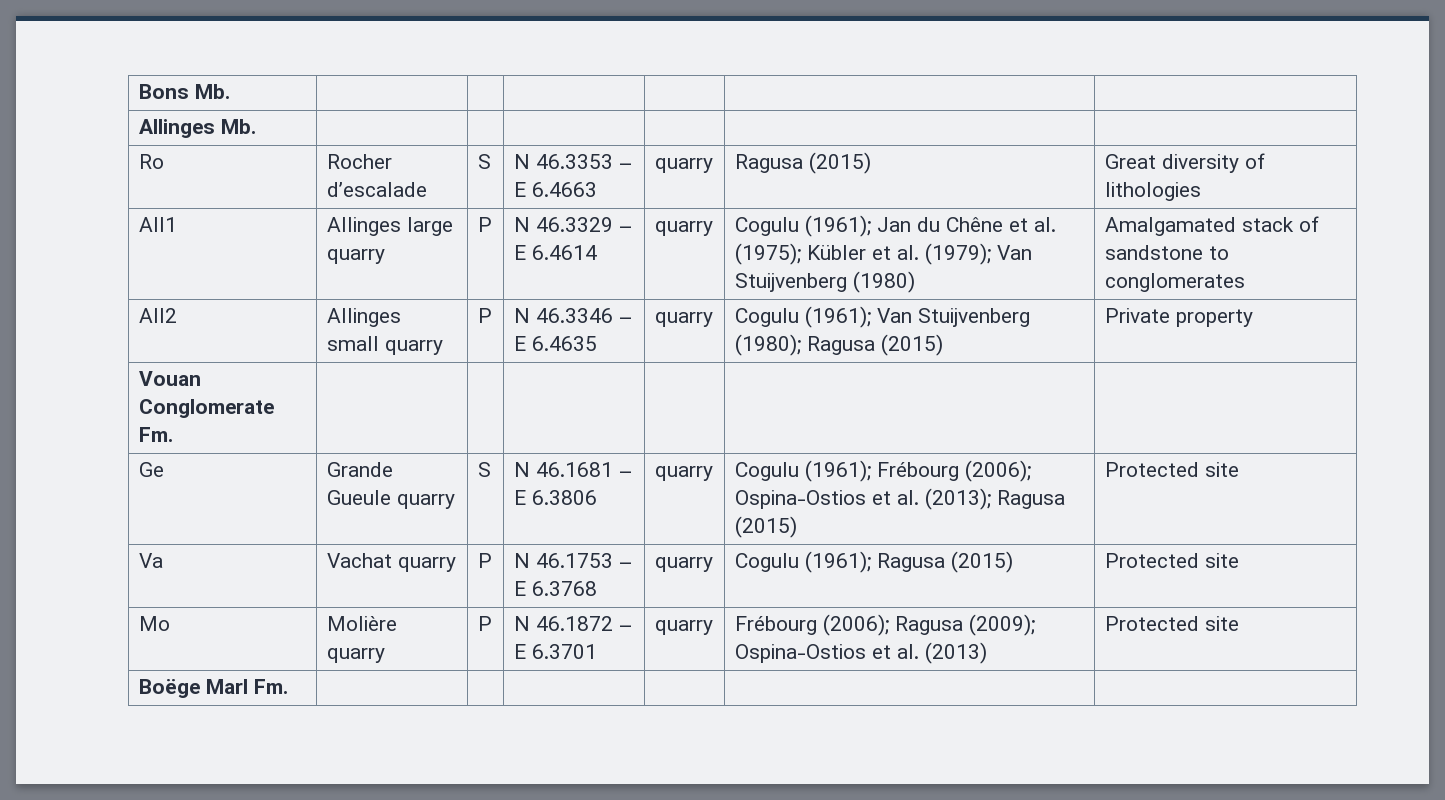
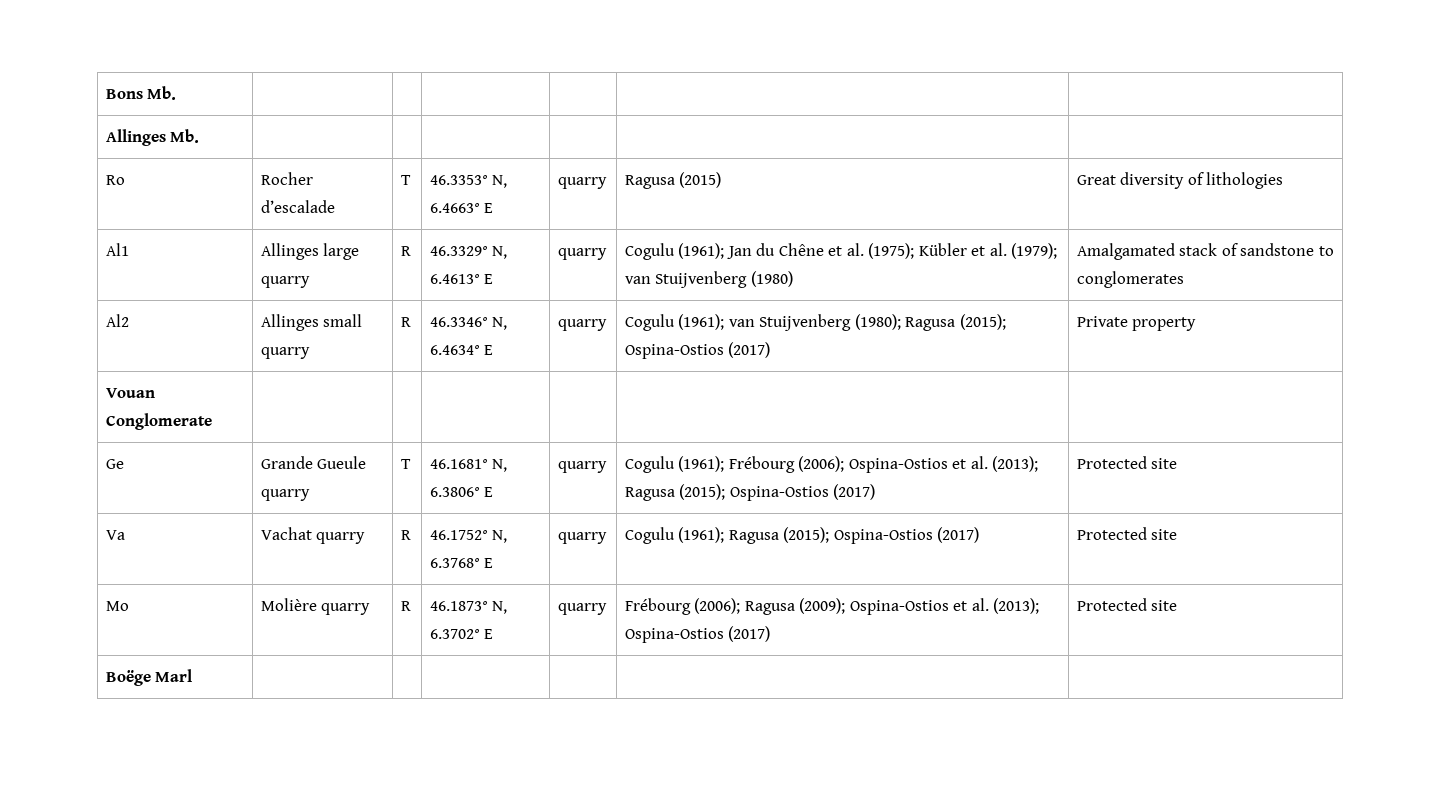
- Ro | Rocher d’escalade | S | N 46.3353 – E 6.4663 | quarry | Ragusa (2015) | Great diversity of lithologies
+ Ro | Rocher d’escalade | T | 46.3353° N, 6.4663° E | quarry | Ragusa (2015) | Great diversity of lithologies
- All1 | Allinges large quarry | P | N 46.3329 – E 6.4614 | quarry | Cogulu (1961); Jan du Chêne et al. (1975); Kübler et al. (1979); Van Stuijvenberg (1980) | Amalgamated stack of sandstone to conglomerates
+ Al1 | Allinges large quarry | R | 46.3329° N, 6.4613° E | quarry | Cogulu (1961); Jan du Chêne et al. (1975); Kübler et al. (1979); van Stuijvenberg (1980) | Amalgamated stack of sandstone to conglomerates
- All2 | Allinges small quarry | P | N 46.3346 – E 6.4635 | quarry | Cogulu (1961); Van Stuijvenberg (1980); Ragusa (2015) | Private property
+ Al2 | Allinges small quarry | R | 46.3346° N, 6.4634° E | quarry | Cogulu (1961); van Stuijvenberg (1980); Ragusa (2015); Ospina-Ostios (2017) | Private property
- Vouan Conglomerate Fm. | | | | | |
+ Vouan Conglomerate | | | | | |
- Ge | Grande Gueule quarry | S | N 46.1681 – E 6.3806 | quarry | Cogulu (1961); Frébourg (2006); Ospina-Ostios et al. (2013); Ragusa (2015) | Protected site
+ Ge | Grande Gueule quarry | T | 46.1681° N, 6.3806° E | quarry | Cogulu (1961); Frébourg (2006); Ospina-Ostios et al. (2013); Ragusa (2015); Ospina-Ostios (2017) | Protected site
- Va | Vachat quarry | P | N 46.1753 – E 6.3768 | quarry | Cogulu (1961); Ragusa (2015) | Protected site
+ Va | Vachat quarry | R | 46.1752° N, 6.3768° E | quarry | Cogulu (1961); Ragusa (2015); Ospina-Ostios (2017) | Protected site
- Mo | Molière quarry | P | N 46.1872 – E 6.3701 | quarry | Frébourg (2006); Ragusa (2009); Ospina-Ostios et al. (2013) | Protected site
+ Mo | Molière quarry | R | 46.1873° N, 6.3702° E | quarry | Frébourg (2006); Ragusa (2009); Ospina-Ostios et al. (2013); Ospina-Ostios (2017) | Protected site
- Boëge Marl Fm. | | | | | |
+ Boëge Marl | | | | | |

